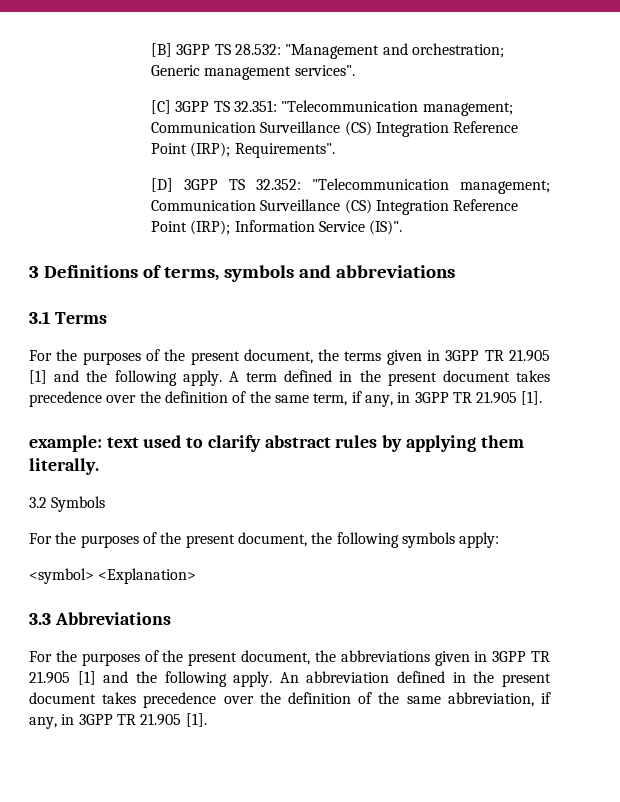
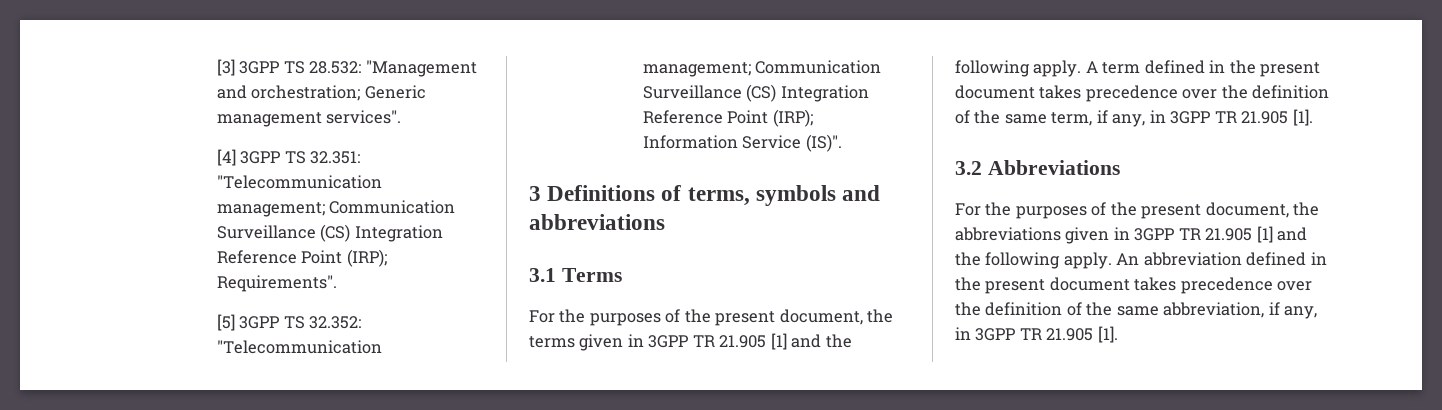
- [B] 3GPP TS 28.532: "Management and orchestration; Generic management services".
+ [3] 3GPP TS 28.532: "Management and orchestration; Generic management services".
- [C] 3GPP TS 32.351: "Telecommunication management; Communication Surveillance (CS) Integration Reference Point (IRP); Requirements".
+ [4] 3GPP TS 32.351: "Telecommunication management; Communication Surveillance (CS) Integration Reference Point (IRP); Requirements".
- [D] 3GPP TS 32.352: "Telecommunication management; Communication Surveillance (CS) Integration Reference Point (IRP); Information Service (IS)".
+ [5] 3GPP TS 32.352: "Telecommunication management; Communication Surveillance (CS) Integration Reference Point (IRP); Information Service (IS)".
- example: text used to clarify abstract rules by applying them literally.
- 3.2 Symbols
- For the purposes of the present document, the following symbols apply:
- <symbol> <Explanation>
- 3.3 Abbreviations
+ 3.2 Abbreviations

